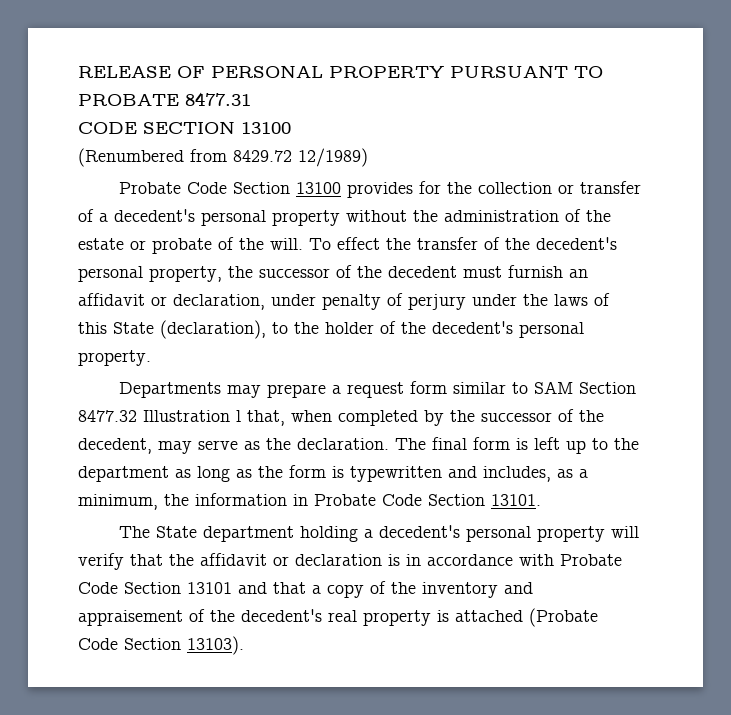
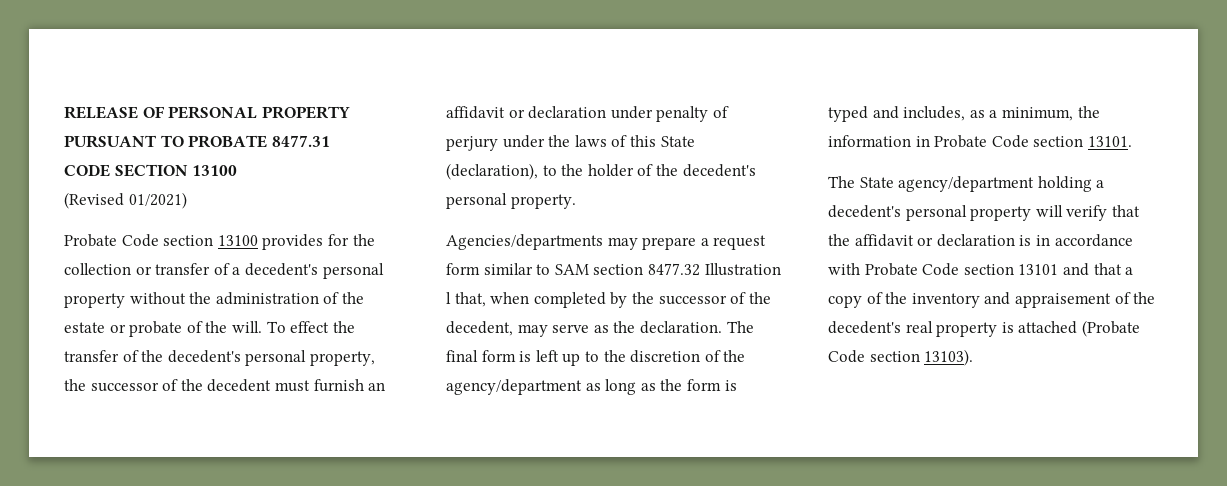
- (Renumbered from 8429.72 12/1989)
- Probate Code Section 13100 provides for the collection or transfer of a decedent's personal property without the administration of the estate or probate of the will.
+ (Revised 01/2021)
+ Probate Code section 13100 provides for the collection or transfer of a decedent's personal property without the administration of the estate or probate of the will.
- To effect the transfer of the decedent's personal property, the successor of the decedent must furnish an affidavit or declaration, under penalty of perjury under the laws of this State (declaration), to the holder of the decedent's personal property.
+ To effect the transfer of the decedent's personal property, the successor of the decedent must furnish an affidavit or declaration under penalty of perjury under the laws of this State (declaration), to the holder of the decedent's personal property.
- Departments may prepare a request form similar to SAM Section 8477.32 Illustration l that, when completed by the successor of the decedent, may serve as the declaration.
+ Agencies/departments may prepare a request form similar to SAM section 8477.32 Illustration l that, when completed by the successor of the decedent, may serve as the declaration.
- The final form is left up to the department as long as the form is typewritten and includes, as a minimum, the information in Probate Code Section 13101.
+ The final form is left up to the discretion of the agency/department as long as the form is typed and includes, as a minimum, the information in Probate Code section 13101.
- The State department holding a decedent's personal property will verify that the affidavit or declaration is in accordance with Probate Code Section 13101 and that a copy of the inventory and appraisement of the decedent's real property is attached (Probate Code Section 13103).
+ The State agency/department holding a decedent's personal property will verify that the affidavit or declaration is in accordance with Probate Code section 13101 and that a copy of the inventory and appraisement of the decedent's real property is attached (Probate Code section 13103).

